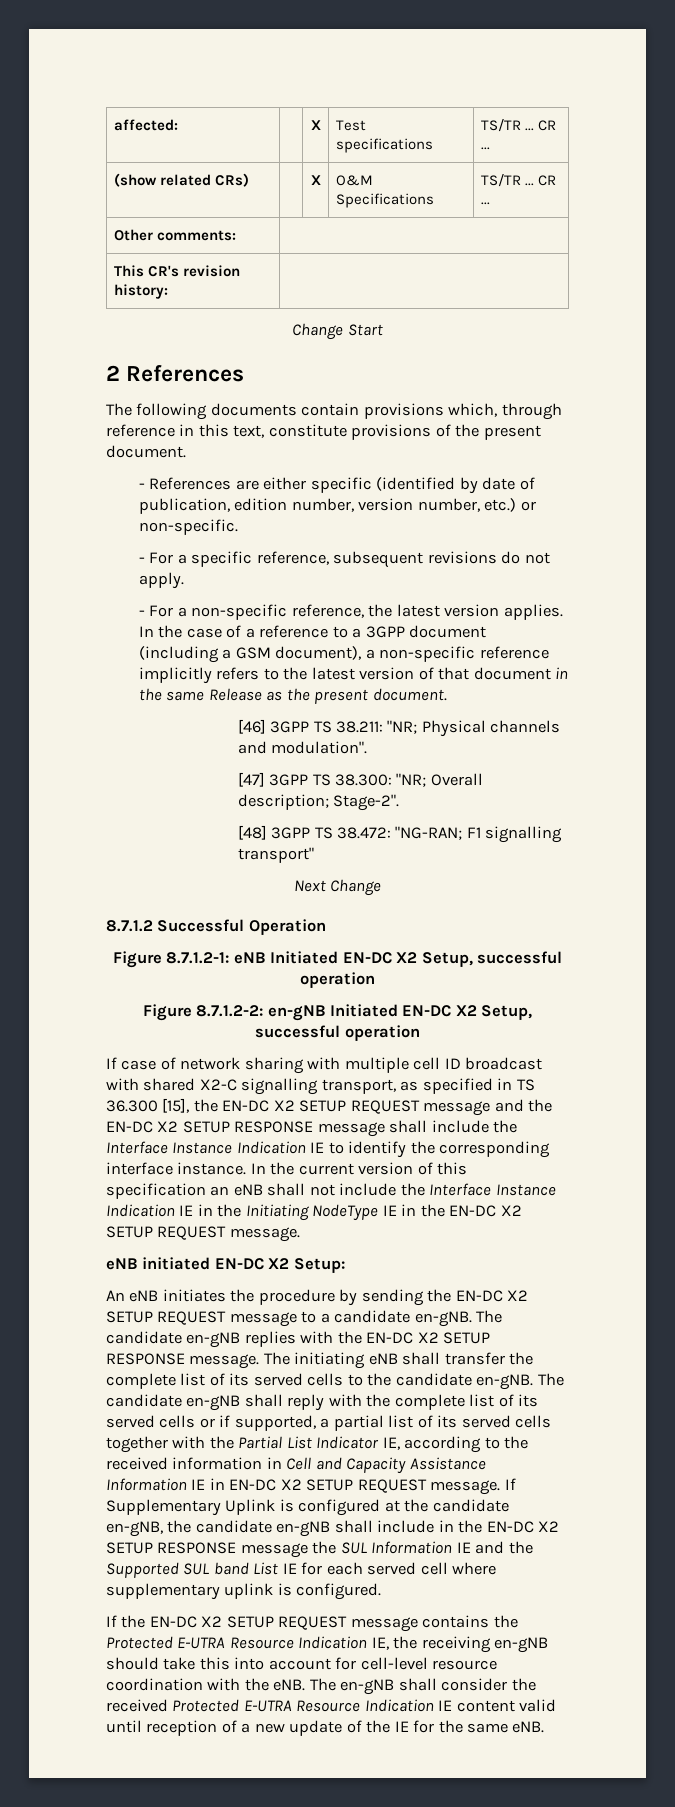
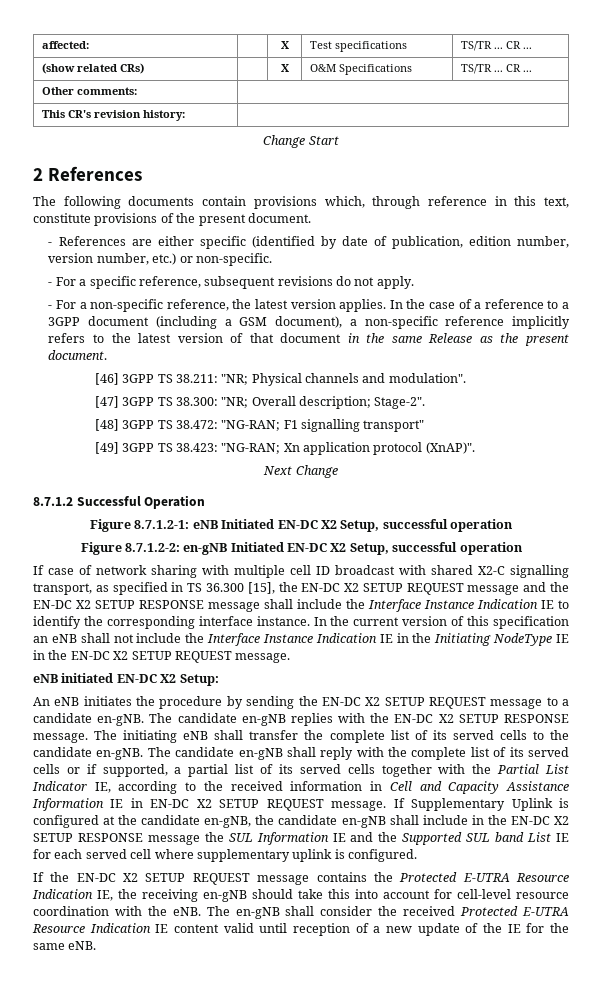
+ [49] 3GPP TS 38.423: "NG-RAN; Xn application protocol (XnAP)".

